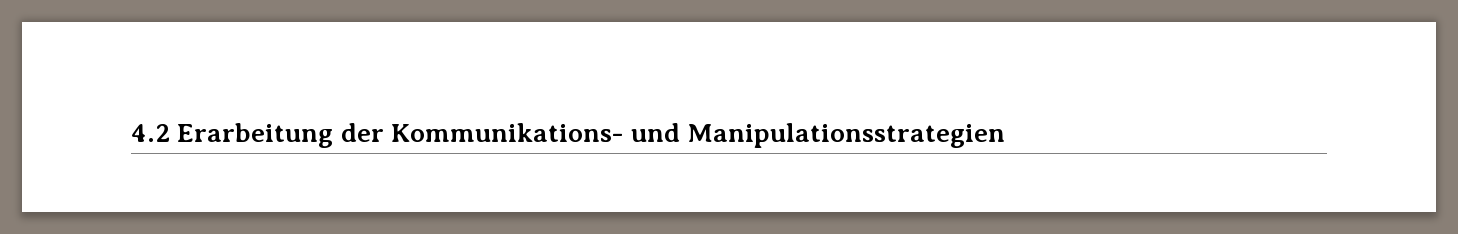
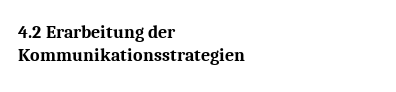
- 4.2 Erarbeitung der Kommunikations- und Manipulationsstrategien
+ 4.2 Erarbeitung der Kommunikationsstrategien

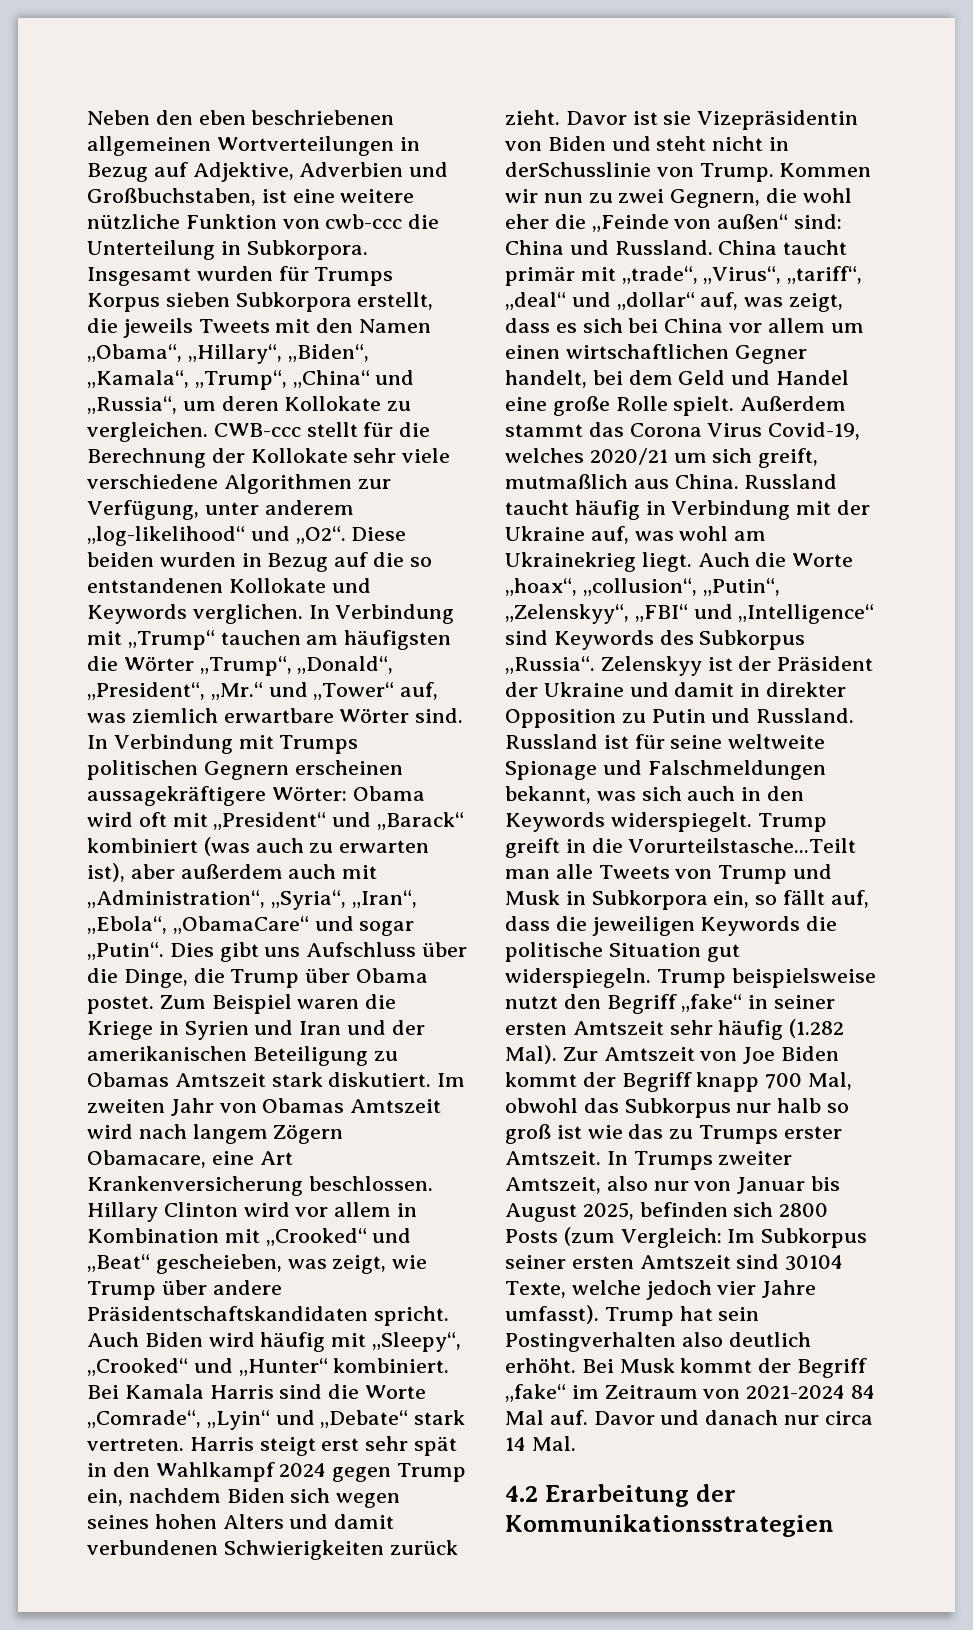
+ Neben den eben beschriebenen allgemeinen Wortverteilungen in Bezug auf Adjektive, Adverbien und Großbuchstaben, ist eine weitere nützliche Funktion von cwb-ccc die Unterteilung in Subkorpora. Insgesamt wurden für Trumps Korpus sieben Subkorpora erstellt, die jeweils Tweets mit den Namen „Obama“, „Hillary“, „Biden“, „Kamala“, „Trump“, „China“ und „Russia“, um deren Kollokate zu vergleichen. CWB-ccc stellt für die Berechnung der Kollokate sehr viele verschiedene Algorithmen zur Verfügung, unter anderem „log-likelihood“ und „O2“. Diese beiden wurden in Bezug auf die so entstandenen Kollokate und Keywords verglichen. In Verbindung mit „Trump“ tauchen am häufigsten die Wörter „Trump“, „Donald“, „President“, „Mr.“ und „Tower“ auf, was ziemlich erwartbare Wörter sind. In Verbindung mit Trumps politischen Gegnern erscheinen aussagekräftigere Wörter: Obama wird oft mit „President“ und „Barack“ kombiniert (was auch zu erwarten ist), aber außerdem auch mit „Administration“, „Syria“, „Iran“, „Ebola“, „ObamaCare“ und sogar „Putin“. Dies gibt uns Aufschluss über die Dinge, die Trump über Obama postet. Zum Beispiel waren die Kriege in Syrien und Iran und der amerikanischen Beteiligung zu Obamas Amtszeit stark diskutiert. Im zweiten Jahr von Obamas Amtszeit wird nach langem Zögern Obamacare, eine Art Krankenversicherung beschlossen. Hillary Clinton wird vor allem in Kombination mit „Crooked“ und „Beat“ gescheieben, was zeigt, wie Trump über andere Präsidentschaftskandidaten spricht. Auch Biden wird häufig mit „Sleepy“, „Crooked“ und „Hunter“ kombiniert. Bei Kamala Harris sind die Worte „Comrade“, „Lyin“ und „Debate“ stark vertreten. Harris steigt erst sehr spät in den Wahlkampf 2024 gegen Trump ein, nachdem Biden sich wegen seines hohen Alters und damit verbundenen Schwierigkeiten zurück zieht. Davor ist sie Vizepräsidentin von Biden und steht nicht in derSchusslinie von Trump. Kommen wir nun zu zwei Gegnern, die wohl eher die „Feinde von außen“ sind: China und Russland. China taucht primär mit „trade“, „Virus“, „tariff“, „deal“ und „dollar“ auf, was zeigt, dass es sich bei China vor allem um einen wirtschaftlichen Gegner handelt, bei dem Geld und Handel eine große Rolle spielt. Außerdem stammt das Corona Virus Covid-19, welches 2020/21 um sich greift, mutmaßlich aus China. Russland taucht häufig in Verbindung mit der Ukraine auf, was wohl am Ukrainekrieg liegt. Auch die Worte „hoax“, „collusion“, „Putin“, „Zelenskyy“, „FBI“ und „Intelligence“ sind Keywords des Subkorpus „Russia“. Zelenskyy ist der Präsident der Ukraine und damit in direkter Opposition zu Putin und Russland. Russland ist für seine weltweite Spionage und Falschmeldungen bekannt, was sich auch in den Keywords widerspiegelt. Trump greift in die Vorurteilstasche...Teilt man alle Tweets von Trump und Musk in Subkorpora ein, so fällt auf, dass die jeweiligen Keywords die politische Situation gut widerspiegeln. Trump beispielsweise nutzt den Begriff „fake“ in seiner ersten Amtszeit sehr häufig (1.282 Mal). Zur Amtszeit von Joe Biden kommt der Begriff knapp 700 Mal, obwohl das Subkorpus nur halb so groß ist wie das zu Trumps erster Amtszeit. In Trumps zweiter Amtszeit, also nur von Januar bis August 2025, befinden sich 2800 Posts (zum Vergleich: Im Subkorpus seiner ersten Amtszeit sind 30104 Texte, welche jedoch vier Jahre umfasst). Trump hat sein Postingverhalten also deutlich erhöht. Bei Musk kommt der Begriff „fake“ im Zeitraum von 2021-2024 84 Mal auf. Davor und danach nur circa 14 Mal.

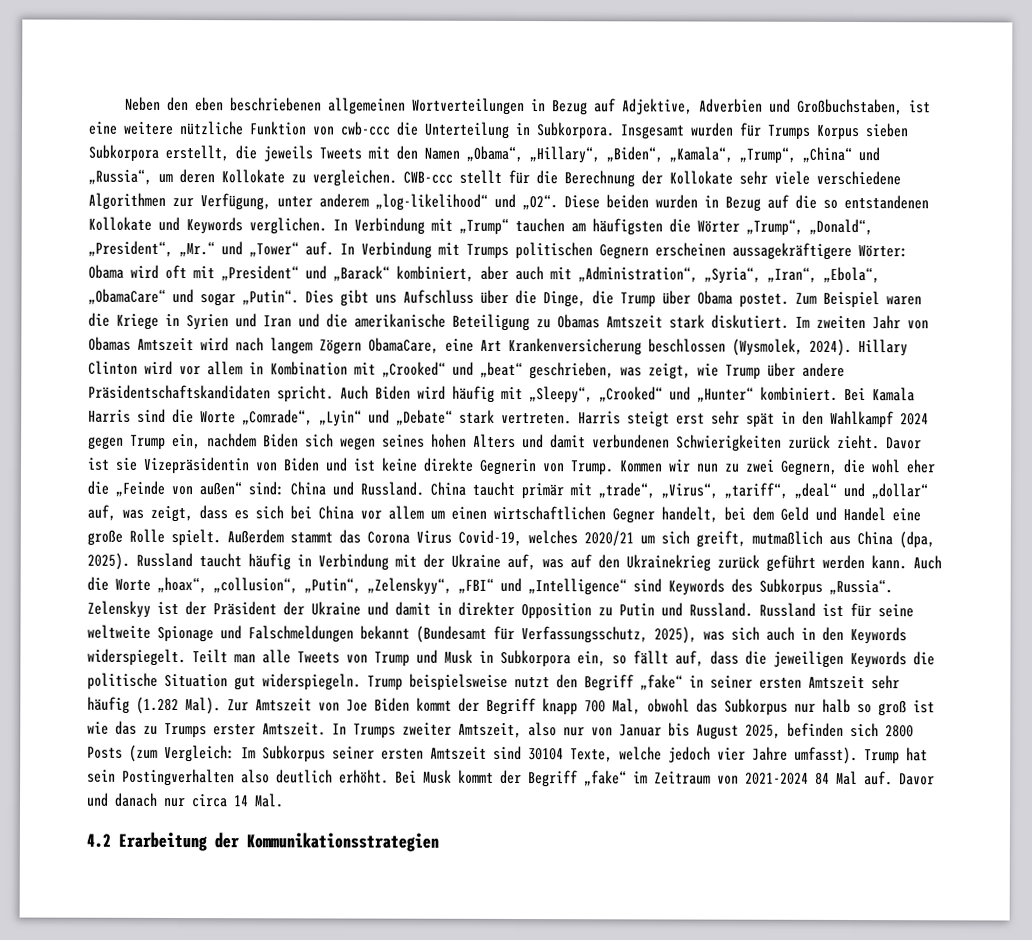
- In Verbindung mit „Trump“ tauchen am häufigsten die Wörter „Trump“, „Donald“, „President“, „Mr.“ und „Tower“ auf, was ziemlich erwartbare Wörter sind.
+ In Verbindung mit „Trump“ tauchen am häufigsten die Wörter „Trump“, „Donald“, „President“, „Mr.“ und „Tower“ auf.
- In Verbindung mit Trumps politischen Gegnern erscheinen aussagekräftigere Wörter: Obama wird oft mit „President“ und „Barack“ kombiniert (was auch zu erwarten ist), aber außerdem auch mit „Administration“, „Syria“, „Iran“, „Ebola“, „ObamaCare“ und sogar „Putin“.
+ In Verbindung mit Trumps politischen Gegnern erscheinen aussagekräftigere Wörter: Obama wird oft mit „President“ und „Barack“ kombiniert, aber auch mit „Administration“, „Syria“, „Iran“, „Ebola“, „ObamaCare“ und sogar „Putin“.
- Zum Beispiel waren die Kriege in Syrien und Iran und der amerikanischen Beteiligung zu Obamas Amtszeit stark diskutiert.
+ Zum Beispiel waren die Kriege in Syrien und Iran und die amerikanische Beteiligung zu Obamas Amtszeit stark diskutiert.
- Im zweiten Jahr von Obamas Amtszeit wird nach langem Zögern Obamacare, eine Art Krankenversicherung beschlossen.
+ Im zweiten Jahr von Obamas Amtszeit wird nach langem Zögern ObamaCare, eine Art Krankenversicherung beschlossen (Wysmolek, 2024).
- Hillary Clinton wird vor allem in Kombination mit „Crooked“ und „Beat“ gescheieben, was zeigt, wie Trump über andere Präsidentschaftskandidaten spricht.
+ Hillary Clinton wird vor allem in Kombination mit „Crooked“ und „beat“ geschrieben, was zeigt, wie Trump über andere Präsidentschaftskandidaten spricht.
- Davor ist sie Vizepräsidentin von Biden und steht nicht in derSchusslinie von Trump.
+ Davor ist sie Vizepräsidentin von Biden und ist keine direkte Gegnerin von Trump.
- Außerdem stammt das Corona Virus Covid-19, welches 2020/21 um sich greift, mutmaßlich aus China.
+ Außerdem stammt das Corona Virus Covid-19, welches 2020/21 um sich greift, mutmaßlich aus China (dpa, 2025).
- Russland taucht häufig in Verbindung mit der Ukraine auf, was wohl am Ukrainekrieg liegt.
+ Russland taucht häufig in Verbindung mit der Ukraine auf, was auf den Ukrainekrieg zurück geführt werden kann.
- Russland ist für seine weltweite Spionage und Falschmeldungen bekannt, was sich auch in den Keywords widerspiegelt.
+ Russland ist für seine weltweite Spionage und Falschmeldungen bekannt (Bundesamt für Verfassungsschutz, 2025), was sich auch in den Keywords widerspiegelt.
- Trump greift in die Vorurteilstasche...Teilt man alle Tweets von Trump und Musk in Subkorpora ein, so fällt auf, dass die jeweiligen Keywords die politische Situation gut widerspiegeln.
+ Teilt man alle Tweets von Trump und Musk in Subkorpora ein, so fällt auf, dass die jeweiligen Keywords die politische Situation gut widerspiegeln.

